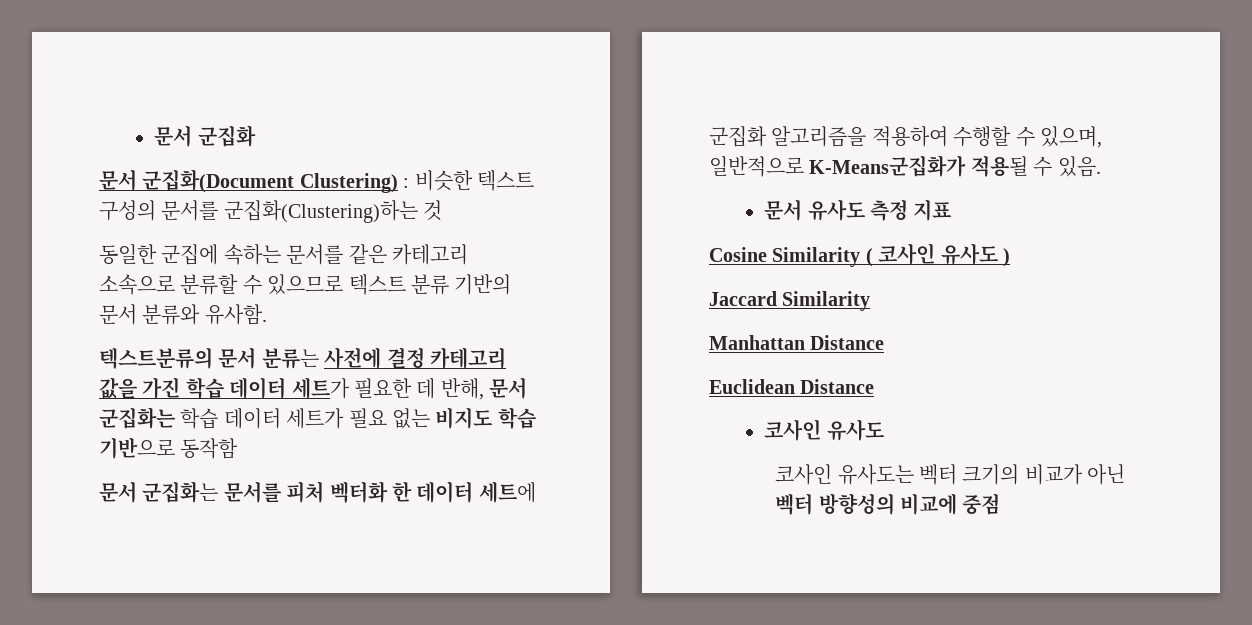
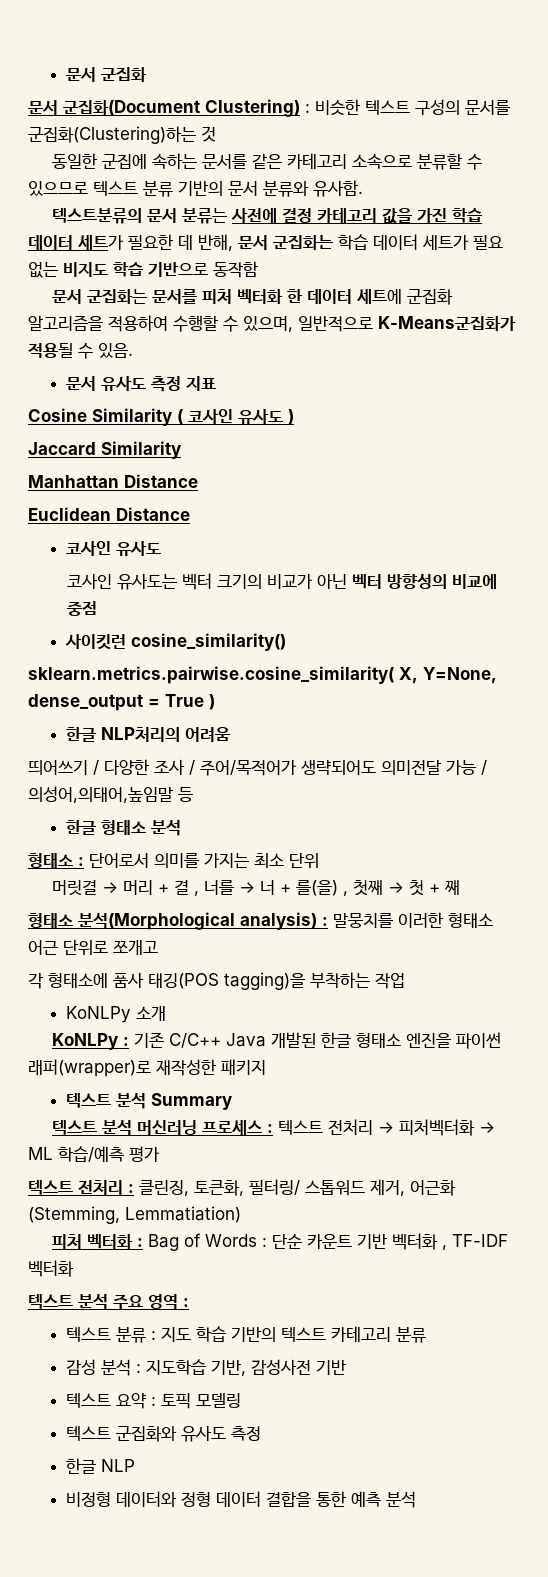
+ 사이킷런 cosine_similarity()
+ sklearn.metrics.pairwise.cosine_similarity( X, Y=None, dense_output = True )
+ 한글 NLP처리의 어려움
+ 띄어쓰기 / 다양한 조사 / 주어/목적어가 생략되어도 의미전달 가능 / 의성어,의태어,높임말 등
+ 한글 형태소 분석
+ 형태소 : 단어로서 의미를 가지는 최소 단위
+ 머릿결 → 머리 + 결 , 너를 → 너 + 를(을) , 첫째 → 첫 + 째
+ 형태소 분석(Morphological analysis) : 말뭉치를 이러한 형태소 어근 단위로 쪼개고
+ 각 형태소에 품사 태깅(POS tagging)을 부착하는 작업
+ KoNLPy 소개
+ KoNLPy : 기존 C/C++ Java 개발된 한글 형태소 엔진을 파이썬 래퍼(wrapper)로 재작성한 패키지
+ 텍스트 분석 Summary
+ 텍스트 분석 머신러닝 프로세스 : 텍스트 전처리 → 피처벡터화 → ML 학습/예측 평가
+ 텍스트 전처리 : 클린징, 토큰화, 필터링/ 스톱워드 제거, 어근화 (Stemming, Lemmatiation)
+ 피처 벡터화 : Bag of Words : 단순 카운트 기반 벡터화 , TF-IDF 벡터화
+ 텍스트 분석 주요 영역 :
+ 텍스트 분류 : 지도 학습 기반의 텍스트 카테고리 분류
+ 감성 분석 : 지도학습 기반, 감성사전 기반
+ 텍스트 요약 : 토픽 모델링
+ 텍스트 군집화와 유사도 측정
+ 한글 NLP
+ 비정형 데이터와 정형 데이터 결합을 통한 예측 분석

